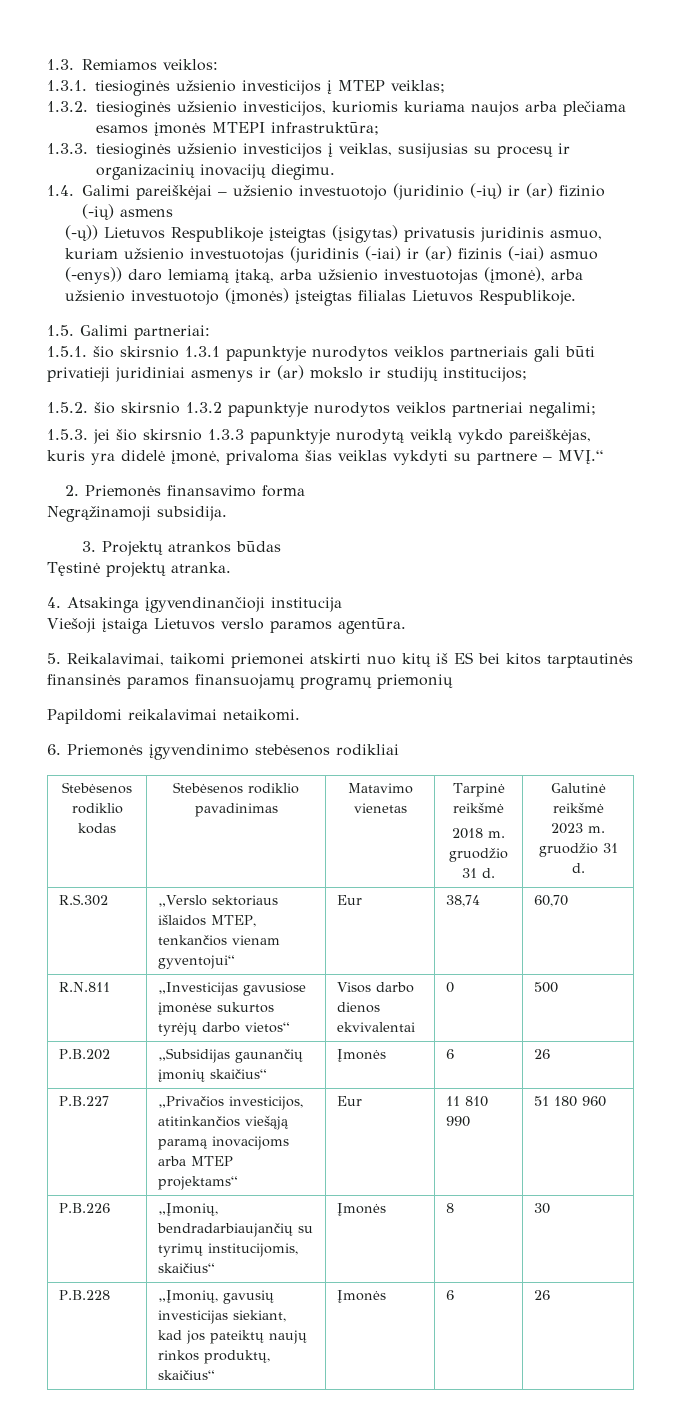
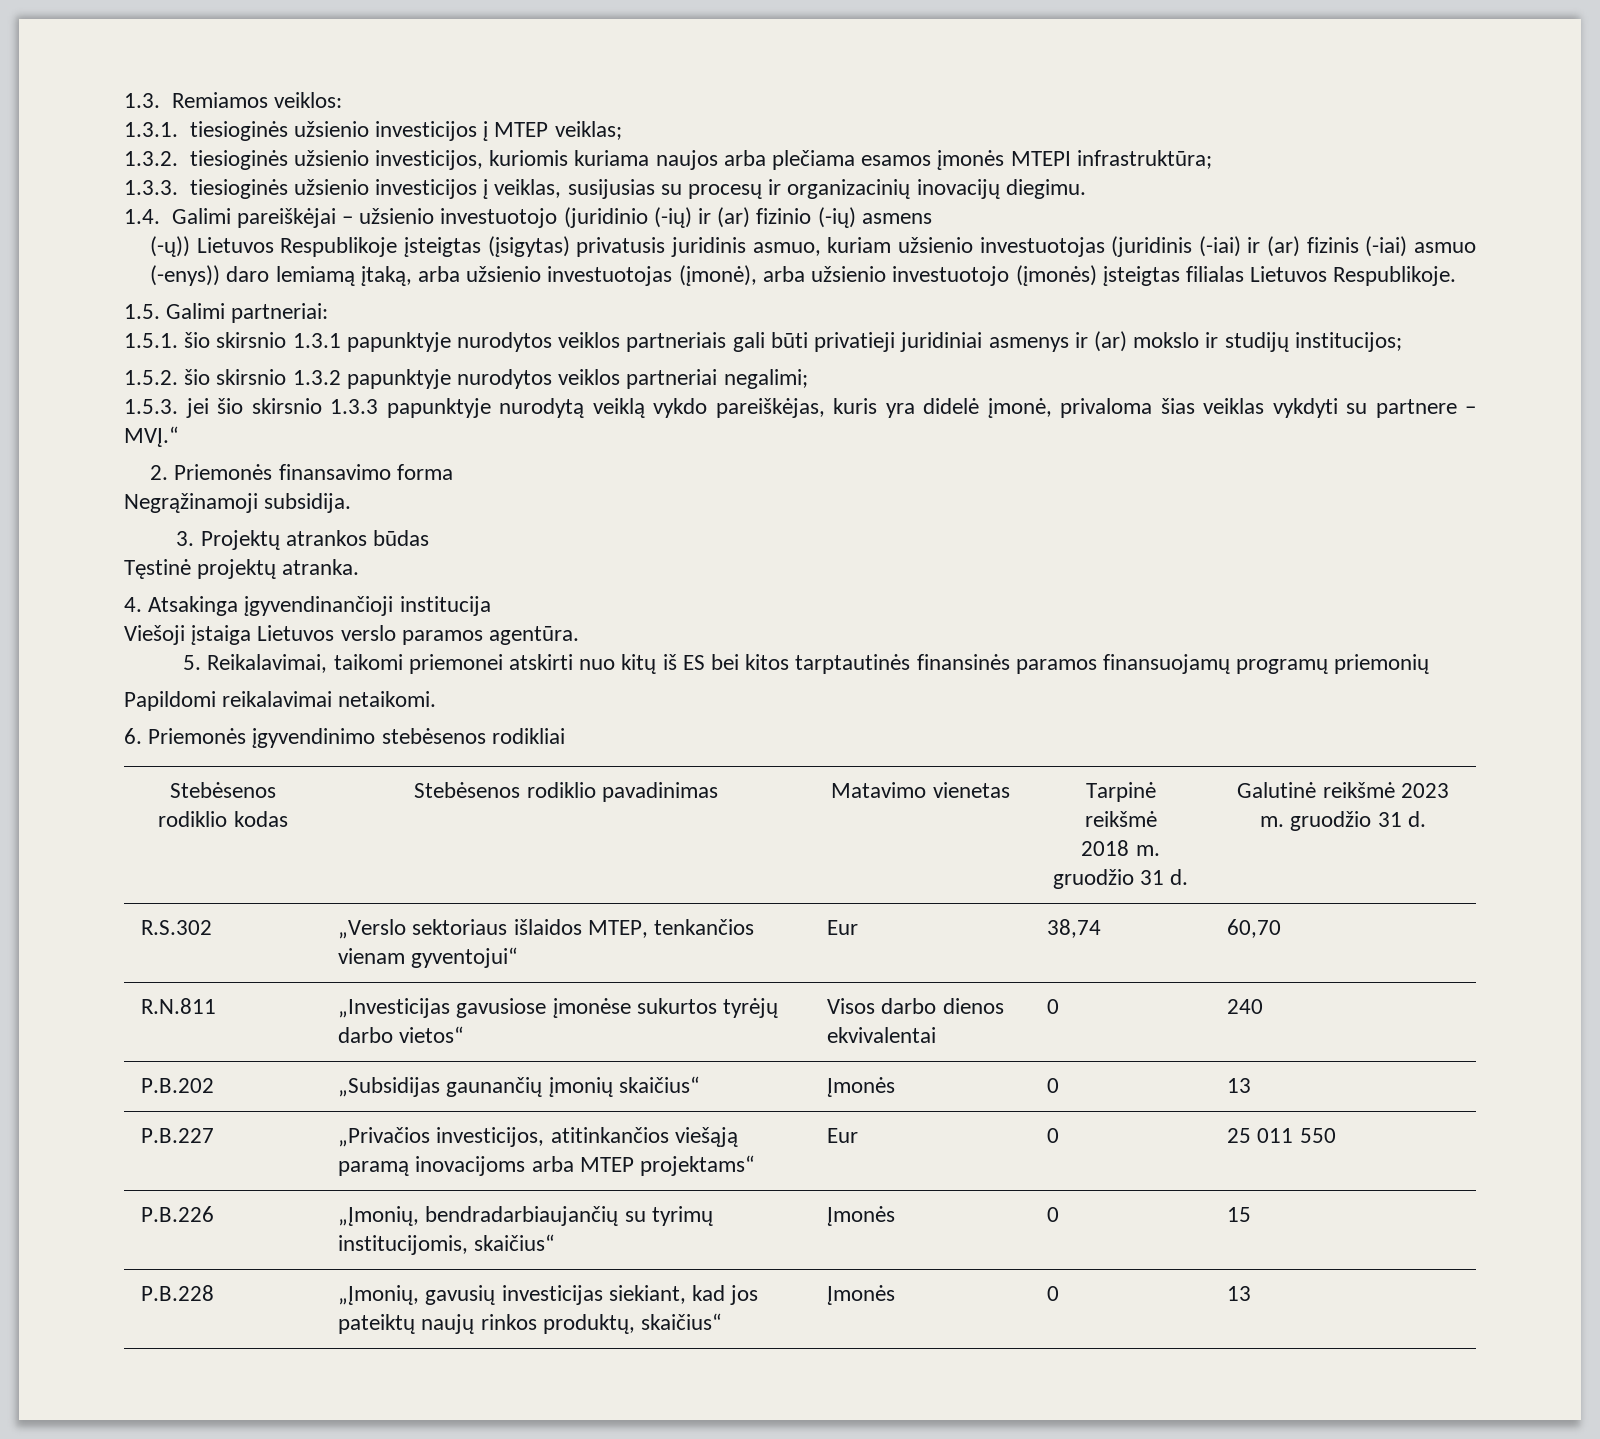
- R.N.811 | „Investicijas gavusiose įmonėse sukurtos tyrėjų darbo vietos“ | Visos darbo dienos ekvivalentai | 0 | 500
+ R.N.811 | „Investicijas gavusiose įmonėse sukurtos tyrėjų darbo vietos“ | Visos darbo dienos ekvivalentai | 0 | 240
- P.B.202 | „Subsidijas gaunančių įmonių skaičius“ | Įmonės | 6 | 26
+ P.B.202 | „Subsidijas gaunančių įmonių skaičius“ | Įmonės | 0 | 13
- P.B.227 | „Privačios investicijos, atitinkančios viešąją paramą inovacijoms arba MTEP projektams“ | Eur | 11 810 990 | 51 180 960
+ P.B.227 | „Privačios investicijos, atitinkančios viešąją paramą inovacijoms arba MTEP projektams“ | Eur | 0 | 25 011 550
- P.B.226 | „Įmonių, bendradarbiaujančių su tyrimų institucijomis, skaičius“ | Įmonės | 8 | 30
+ P.B.226 | „Įmonių, bendradarbiaujančių su tyrimų institucijomis, skaičius“ | Įmonės | 0 | 15
- P.B.228 | „Įmonių, gavusių investicijas siekiant, kad jos pateiktų naujų rinkos produktų, skaičius“ | Įmonės | 6 | 26
+ P.B.228 | „Įmonių, gavusių investicijas siekiant, kad jos pateiktų naujų rinkos produktų, skaičius“ | Įmonės | 0 | 13

